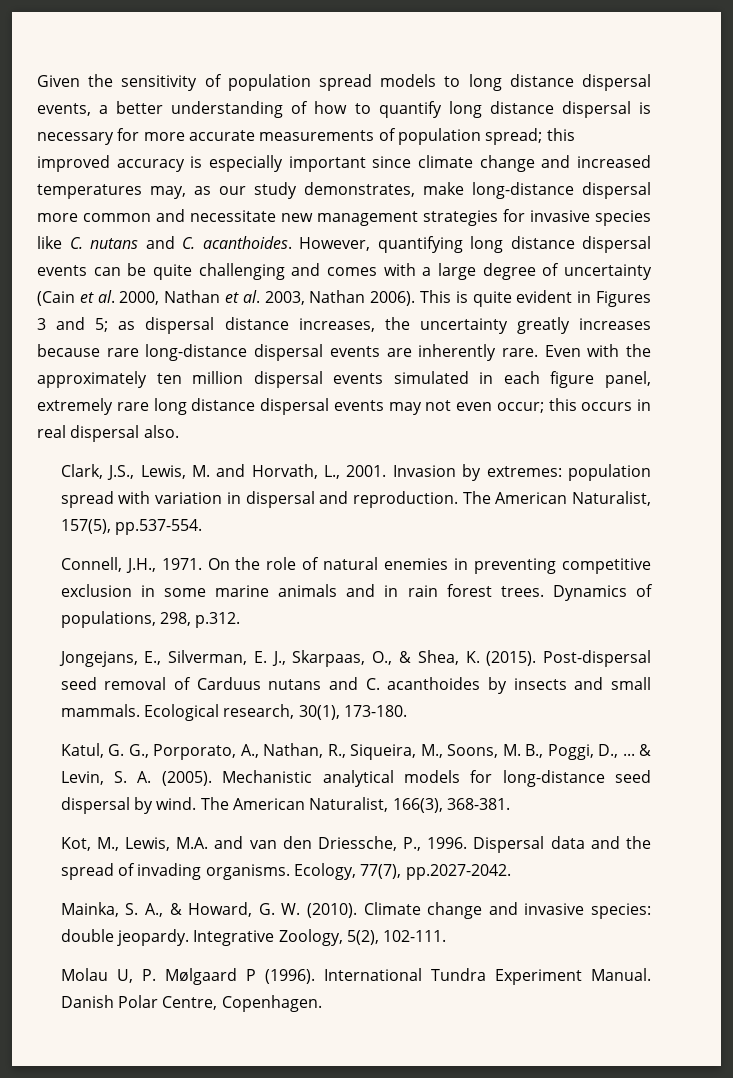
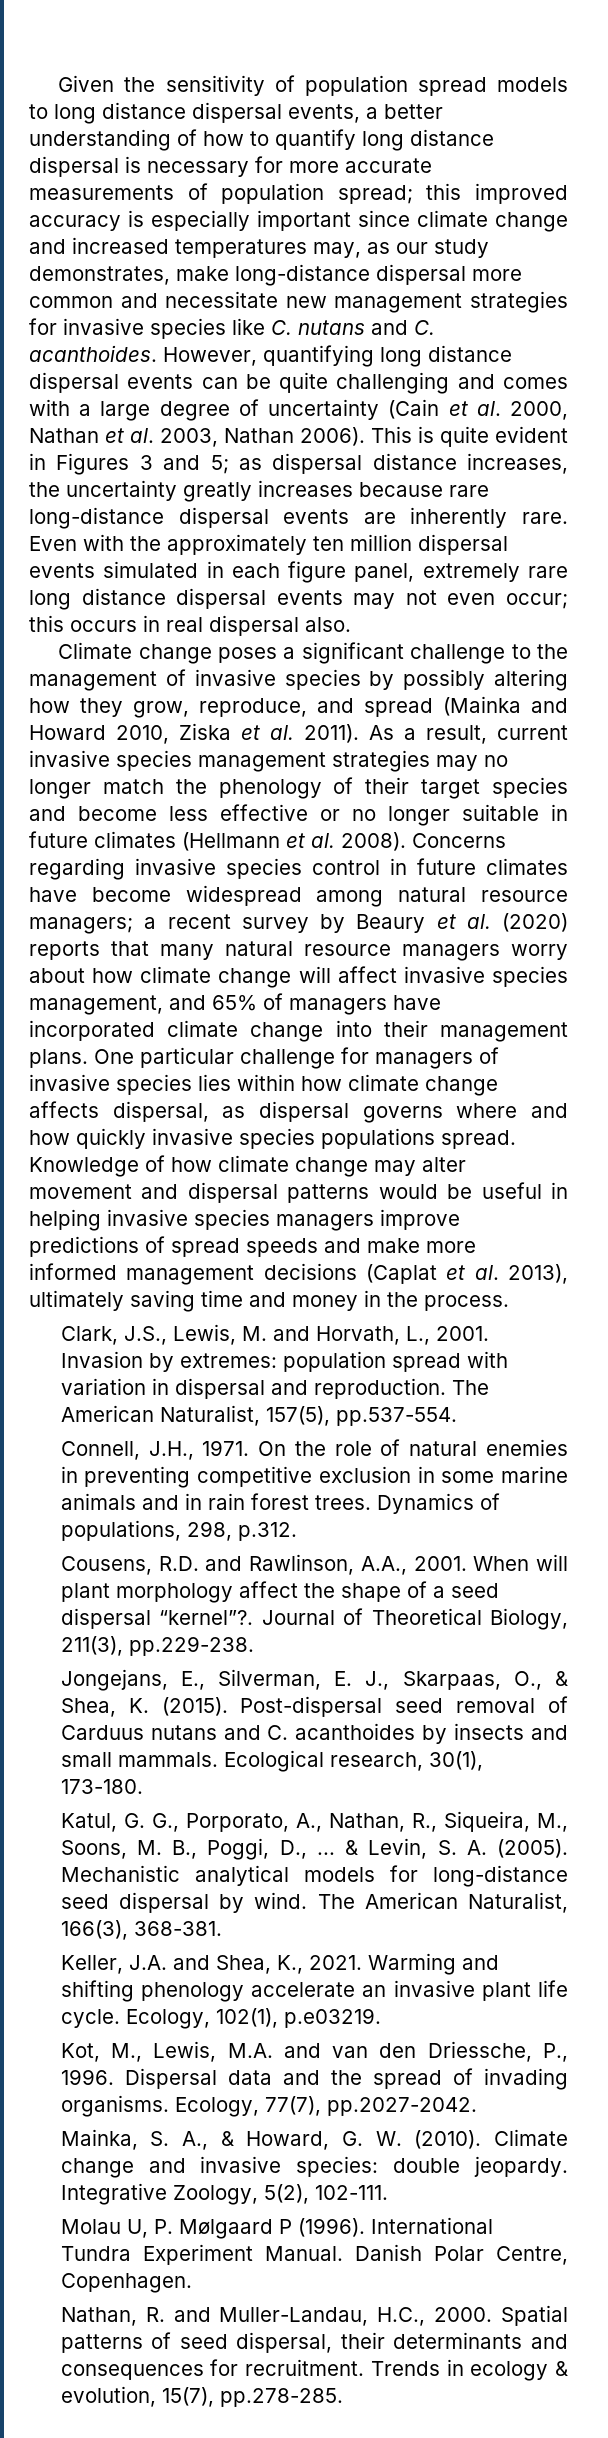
+ Climate change poses a significant challenge to the management of invasive species by possibly altering how they grow, reproduce, and spread (Mainka and Howard 2010, Ziska et al. 2011). As a result, current invasive species management strategies may no longer match the phenology of their target species and become less effective or no longer suitable in future climates (Hellmann et al. 2008). Concerns regarding invasive species control in future climates have become widespread among natural resource managers; a recent survey by Beaury et al. (2020) reports that many natural resource managers worry about how climate change will affect invasive species management, and 65% of managers have incorporated climate change into their management plans. One particular challenge for managers of invasive species lies within how climate change affects dispersal, as dispersal governs where and how quickly invasive species populations spread. Knowledge of how climate change may alter movement and dispersal patterns would be useful in helping invasive species managers improve predictions of spread speeds and make more informed management decisions (Caplat et al. 2013), ultimately saving time and money in the process.
+ Cousens, R.D. and Rawlinson, A.A., 2001. When will plant morphology affect the shape of a seed dispersal “kernel”?. Journal of Theoretical Biology, 211(3), pp.229-238.
+ Keller, J.A. and Shea, K., 2021. Warming and shifting phenology accelerate an invasive plant life cycle. Ecology, 102(1), p.e03219.
+ Nathan, R. and Muller-Landau, H.C., 2000. Spatial patterns of seed dispersal, their determinants and consequences for recruitment. Trends in ecology & evolution, 15(7), pp.278-285.

